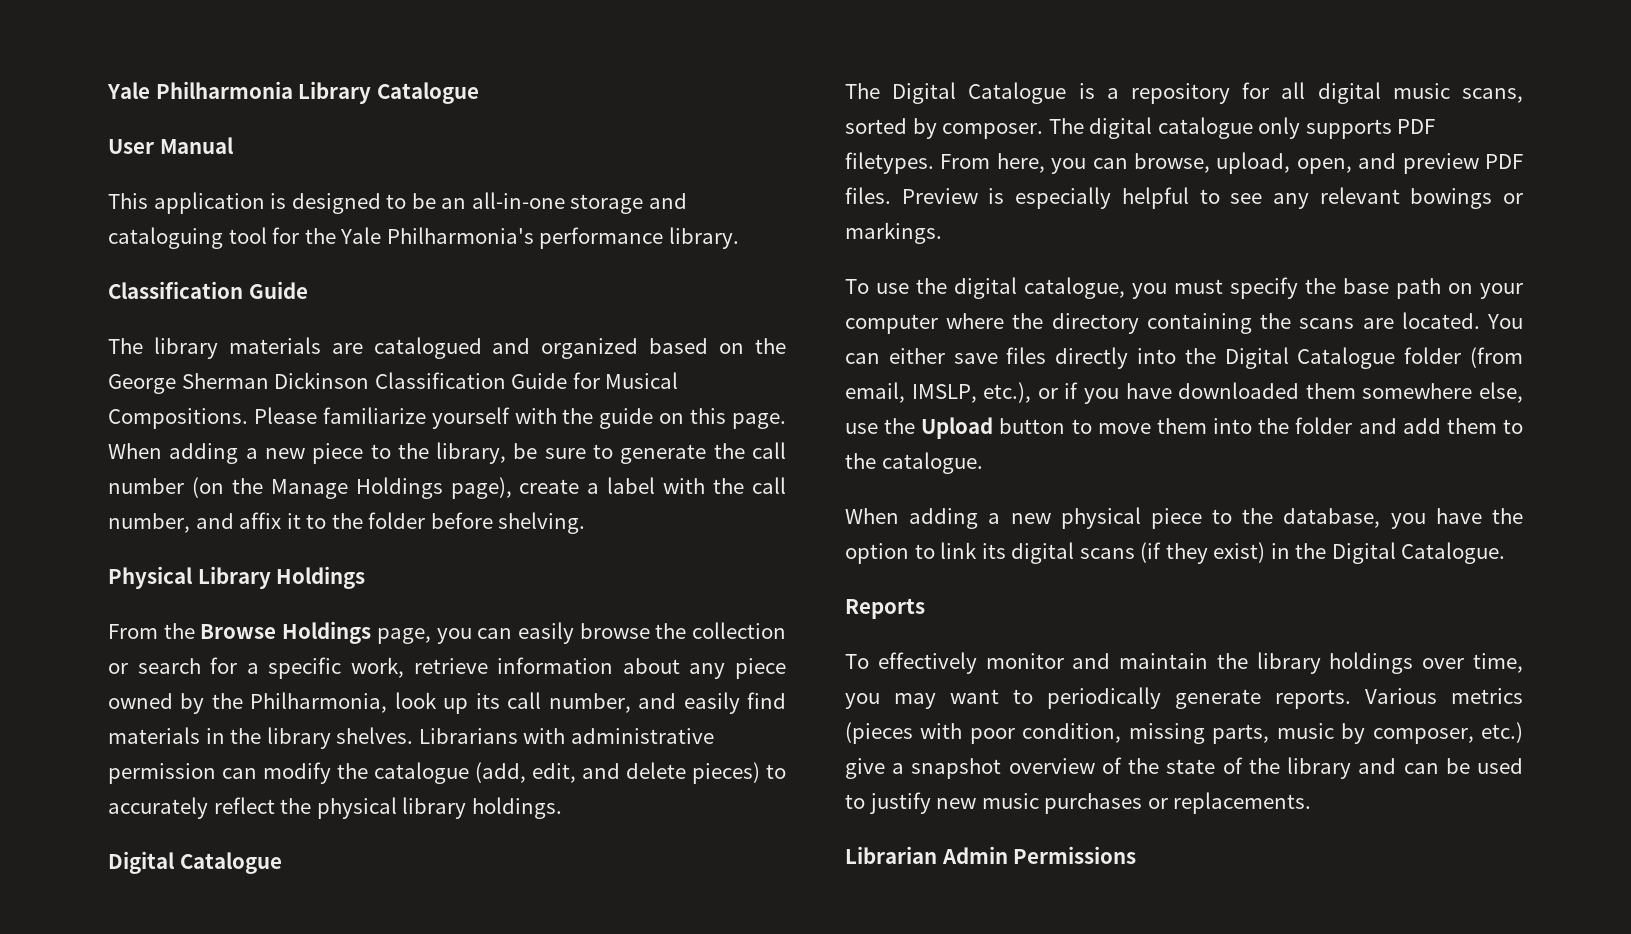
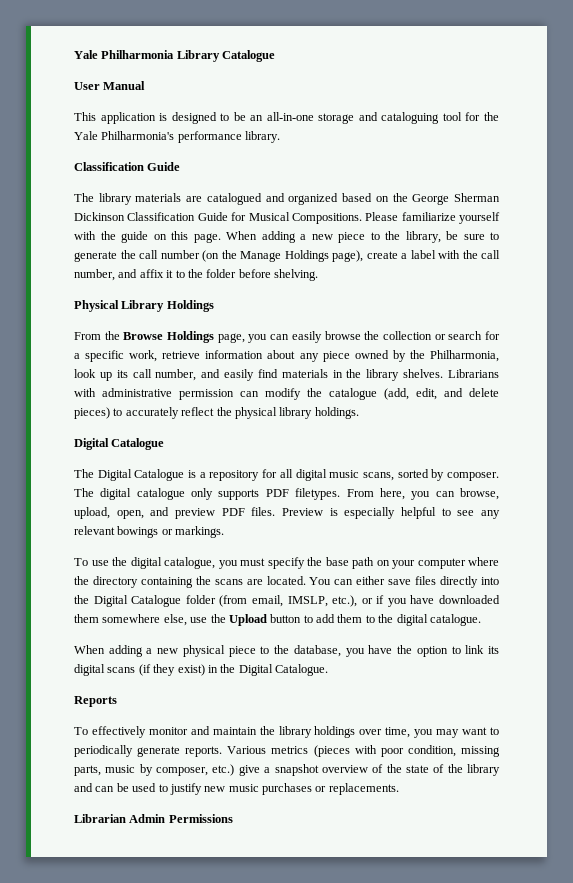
- You can either save files directly into the Digital Catalogue folder (from email, IMSLP, etc.), or if you have downloaded them somewhere else, use the Upload button to move them into the folder and add them to the catalogue.
+ You can either save files directly into the Digital Catalogue folder (from email, IMSLP, etc.), or if you have downloaded them somewhere else, use the Upload button to add them to the digital catalogue.

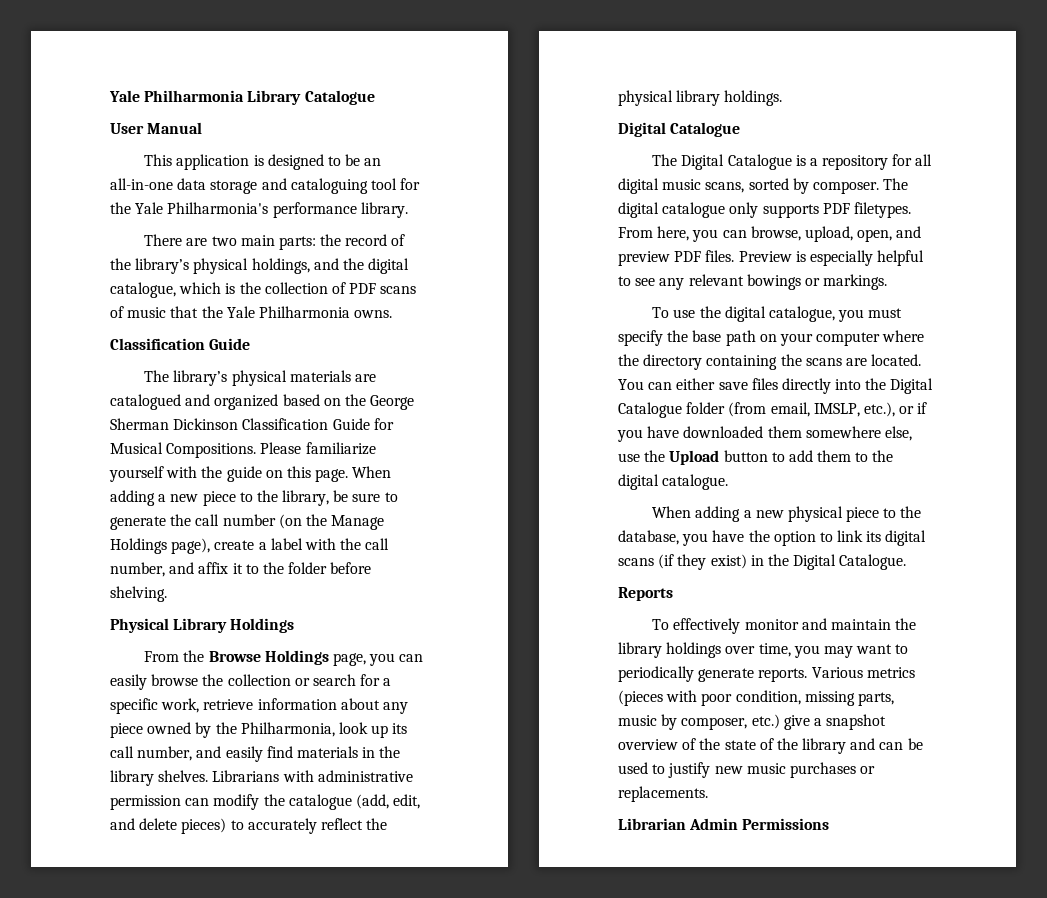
- This application is designed to be an all-in-one storage and cataloguing tool for the Yale Philharmonia's performance library.
+ This application is designed to be an all-in-one data storage and cataloguing tool for the Yale Philharmonia's performance library.
+ There are two main parts: the record of the library’s physical holdings, and the digital catalogue, which is the collection of PDF scans of music that the Yale Philharmonia owns.
- The library materials are catalogued and organized based on the George Sherman Dickinson Classification Guide for Musical Compositions.
+ The library’s physical materials are catalogued and organized based on the George Sherman Dickinson Classification Guide for Musical Compositions.

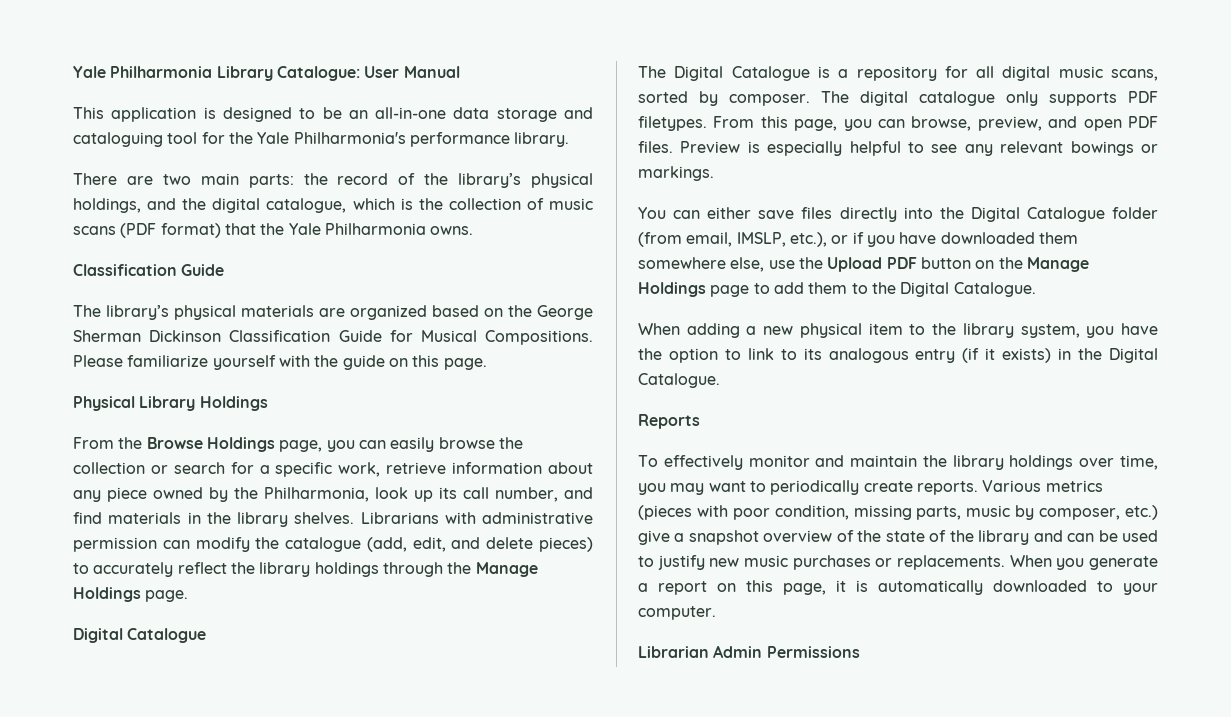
- Yale Philharmonia Library Catalogue
- User Manual
+ Yale Philharmonia Library Catalogue: User Manual
- There are two main parts: the record of the library’s physical holdings, and the digital catalogue, which is the collection of PDF scans of music that the Yale Philharmonia owns.
+ There are two main parts: the record of the library’s physical holdings, and the digital catalogue, which is the collection of music scans (PDF format) that the Yale Philharmonia owns.
- The library’s physical materials are catalogued and organized based on the George Sherman Dickinson Classification Guide for Musical Compositions.
+ The library’s physical materials are organized based on the George Sherman Dickinson Classification Guide for Musical Compositions.
- When adding a new piece to the library, be sure to generate the call number (on the Manage Holdings page), create a label with the call number, and affix it to the folder before shelving.
- From the Browse Holdings page, you can easily browse the collection or search for a specific work, retrieve information about any piece owned by the Philharmonia, look up its call number, and easily find materials in the library shelves.
+ From the Browse Holdings page, you can easily browse the collection or search for a specific work, retrieve information about any piece owned by the Philharmonia, look up its call number, and find materials in the library shelves.
- Librarians with administrative permission can modify the catalogue (add, edit, and delete pieces) to accurately reflect the physical library holdings.
+ Librarians with administrative permission can modify the catalogue (add, edit, and delete pieces) to accurately reflect the library holdings through the Manage Holdings page.
- From here, you can browse, upload, open, and preview PDF files.
+ From this page, you can browse, preview, and open PDF files.
- To use the digital catalogue, you must specify the base path on your computer where the directory containing the scans are located. You can either save files directly into the Digital Catalogue folder (from email, IMSLP, etc.), or if you have downloaded them somewhere else, use the Upload button to add them to the digital catalogue.
+ You can either save files directly into the Digital Catalogue folder (from email, IMSLP, etc.), or if you have downloaded them somewhere else, use the Upload PDF button on the Manage Holdings page to add them to the Digital Catalogue.
- When adding a new physical piece to the database, you have the option to link its digital scans (if they exist) in the Digital Catalogue.
+ When adding a new physical item to the library system, you have the option to link to its analogous entry (if it exists) in the Digital Catalogue.
- To effectively monitor and maintain the library holdings over time, you may want to periodically generate reports.
+ To effectively monitor and maintain the library holdings over time, you may want to periodically create reports.
+ When you generate a report on this page, it is automatically downloaded to your computer.

